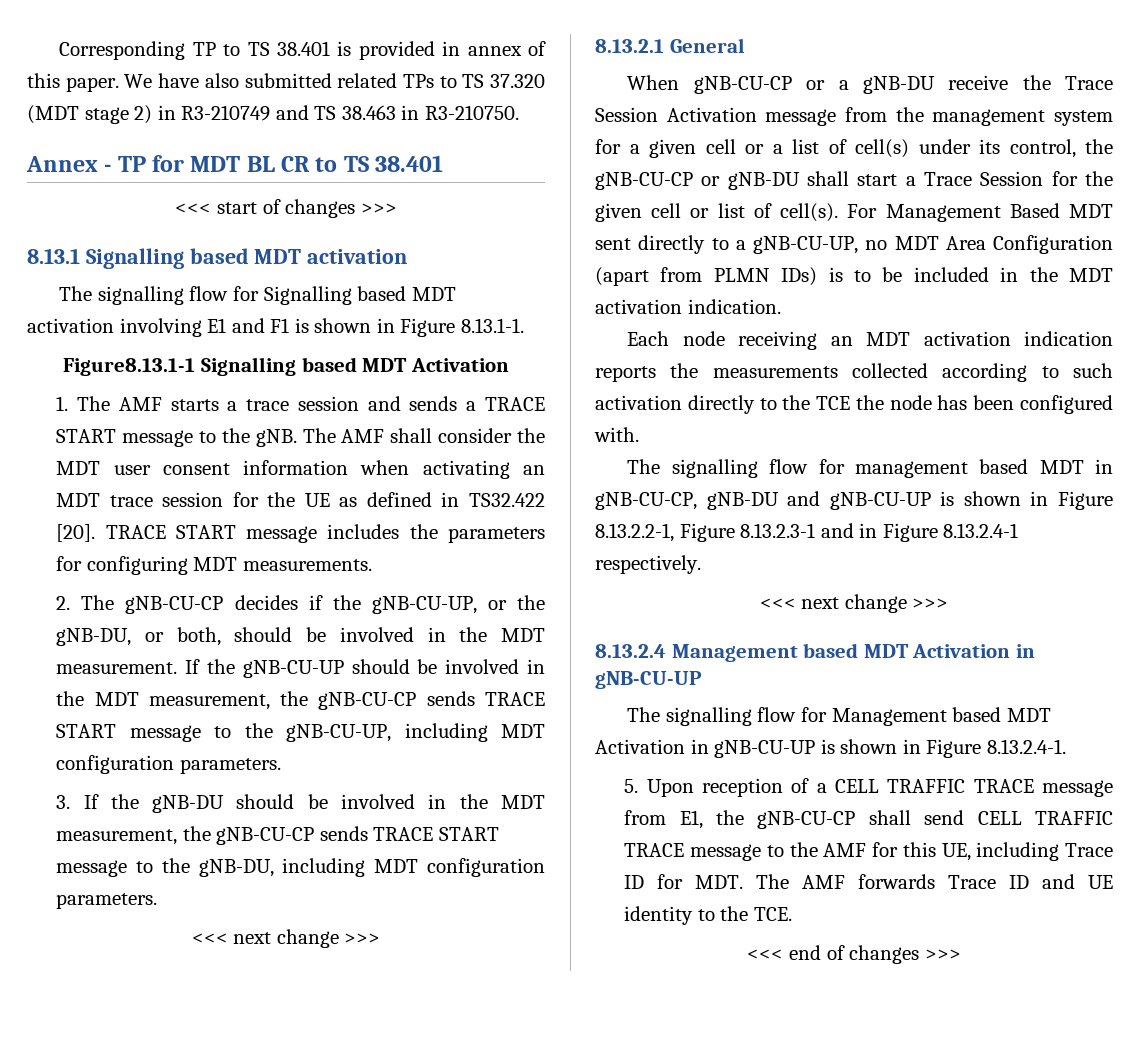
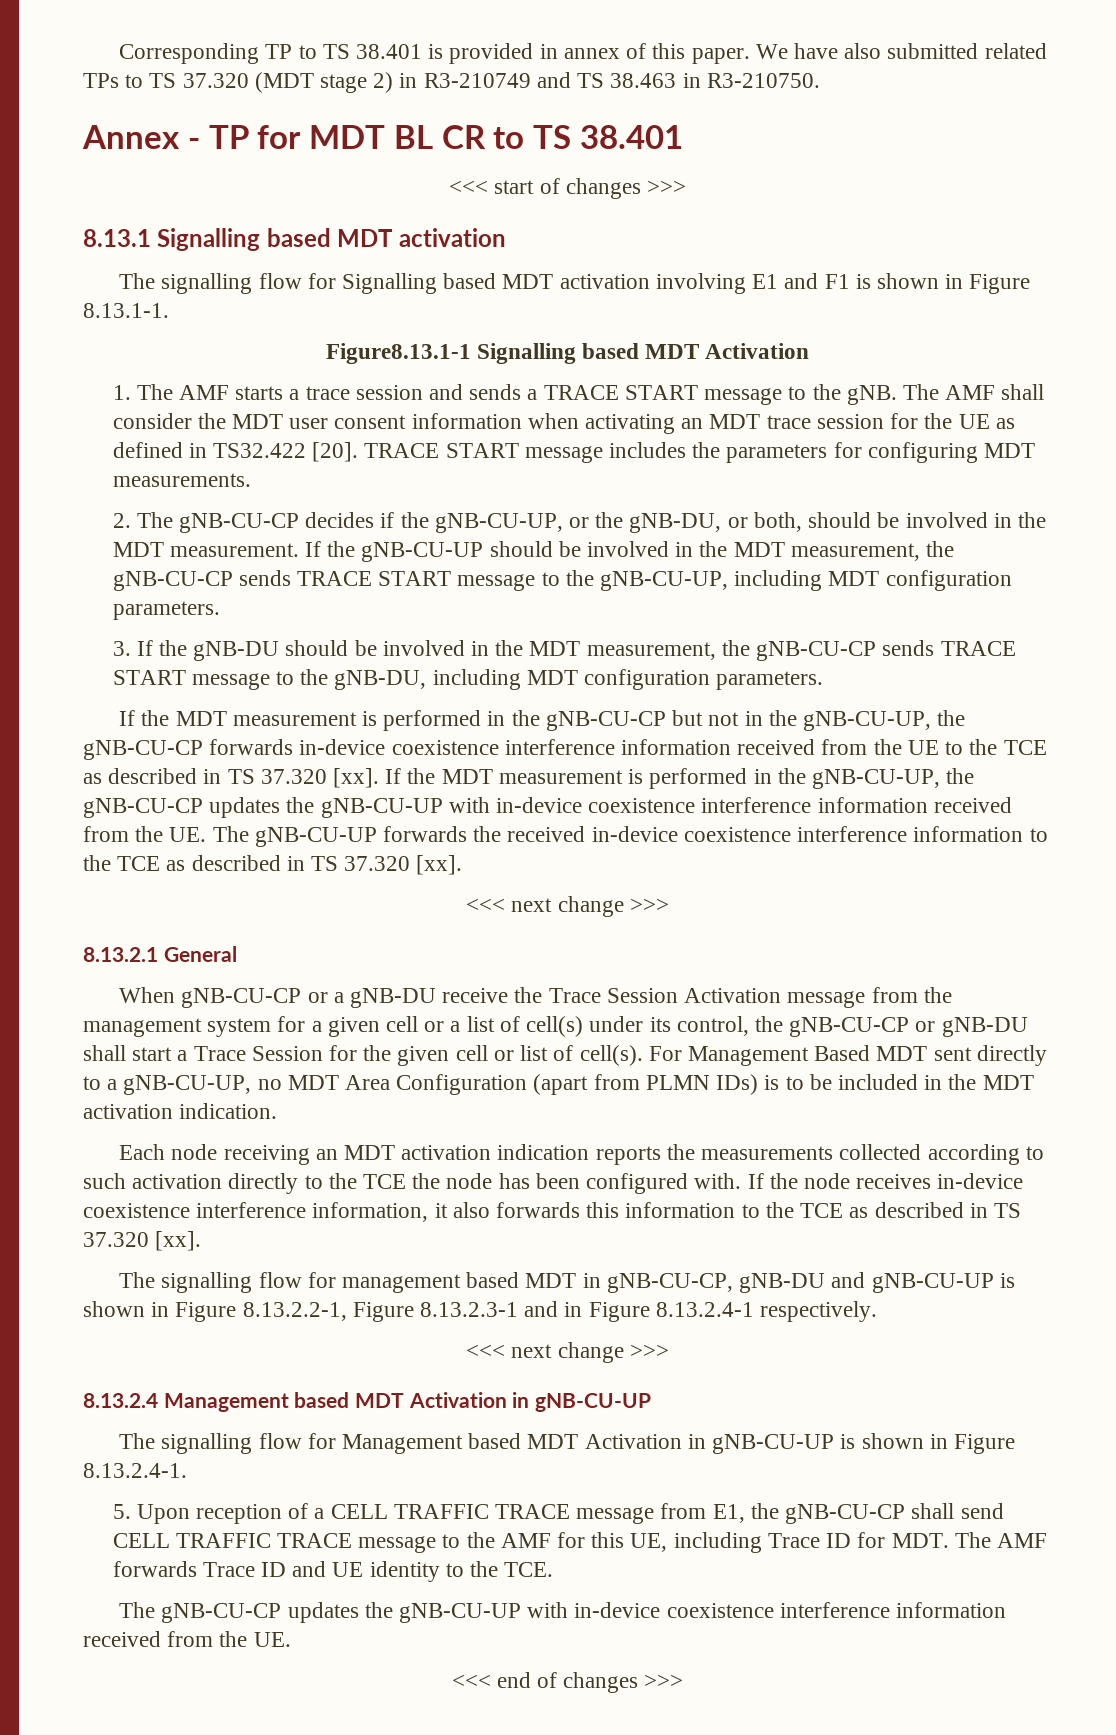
+ If the MDT measurement is performed in the gNB-CU-CP but not in the gNB-CU-UP, the gNB-CU-CP forwards in-device coexistence interference information received from the UE to the TCE as described in TS 37.320 [xx]. If the MDT measurement is performed in the gNB-CU-UP, the gNB-CU-CP updates the gNB-CU-UP with in-device coexistence interference information received from the UE. The gNB-CU-UP forwards the received in-device coexistence interference information to the TCE as described in TS 37.320 [xx].
+ If the node receives in-device coexistence interference information, it also forwards this information to the TCE as described in TS 37.320 [xx].
+ The gNB-CU-CP updates the gNB-CU-UP with in-device coexistence interference information received from the UE.

